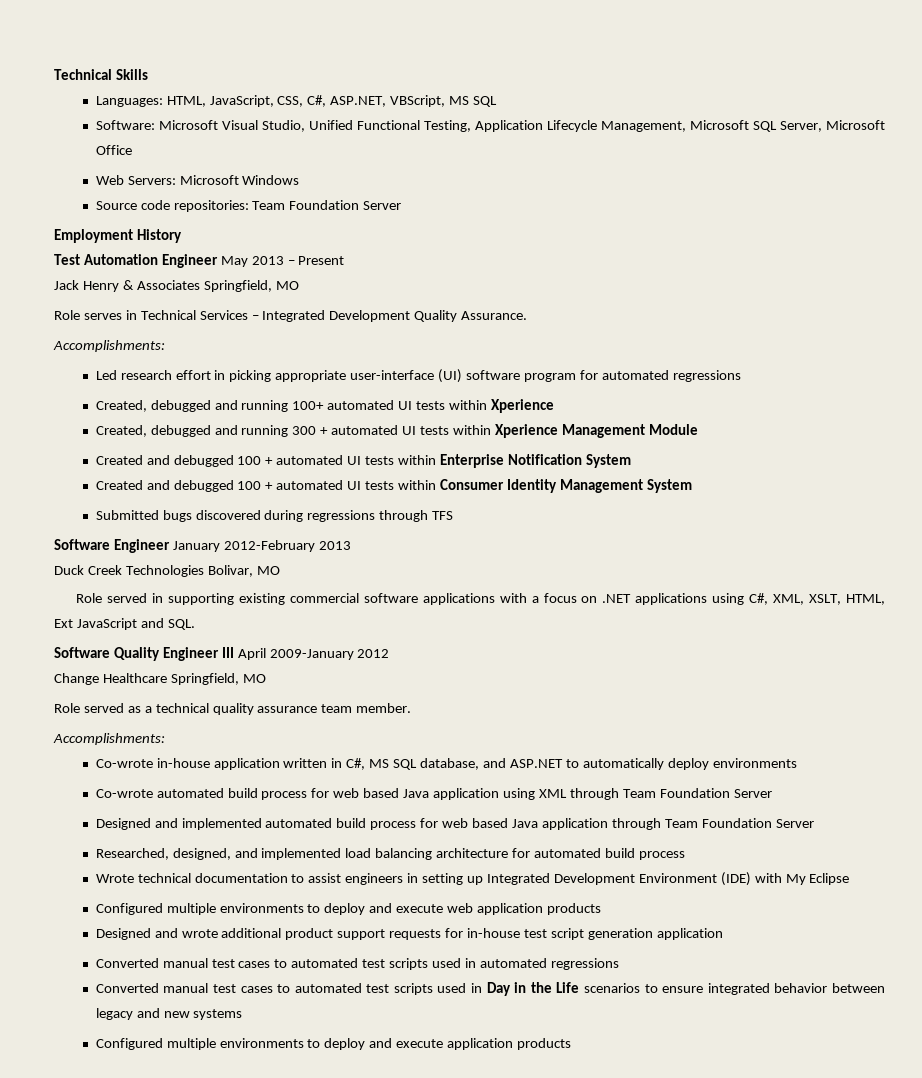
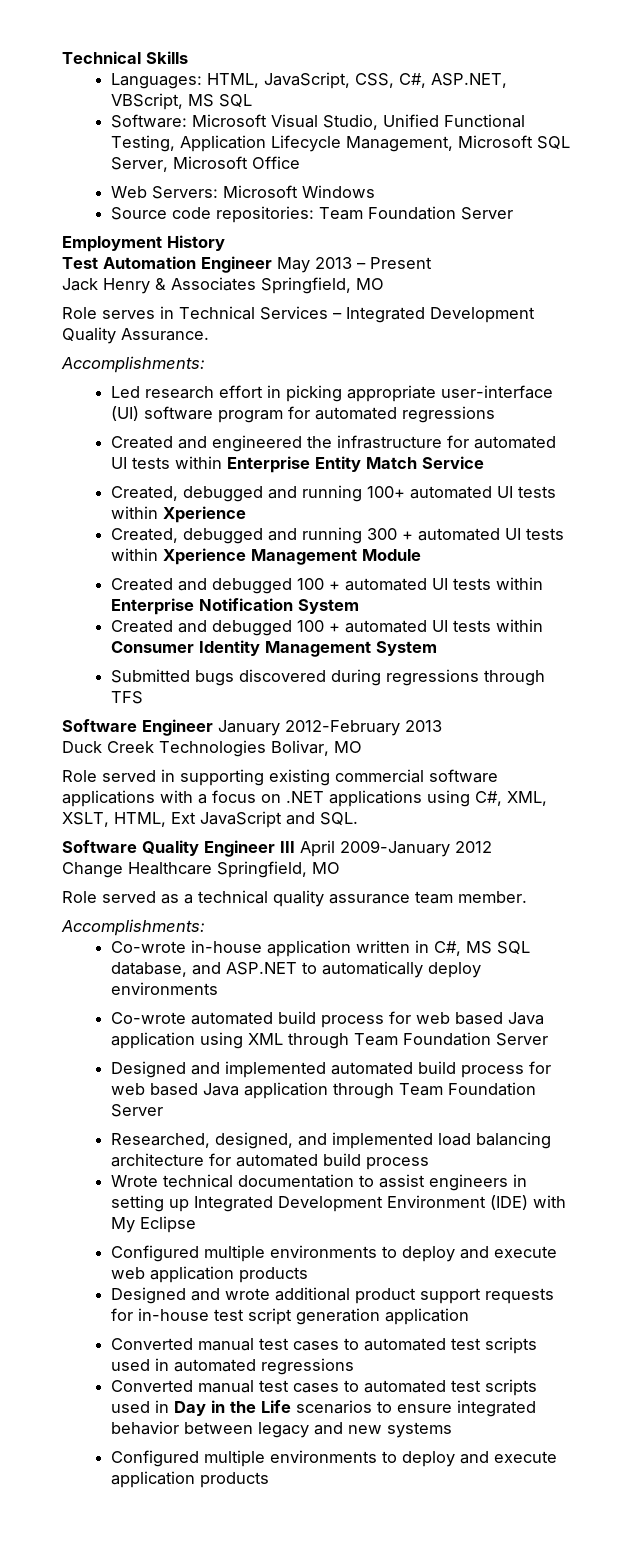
+ Created and engineered the infrastructure for automated UI tests within Enterprise Entity Match Service

